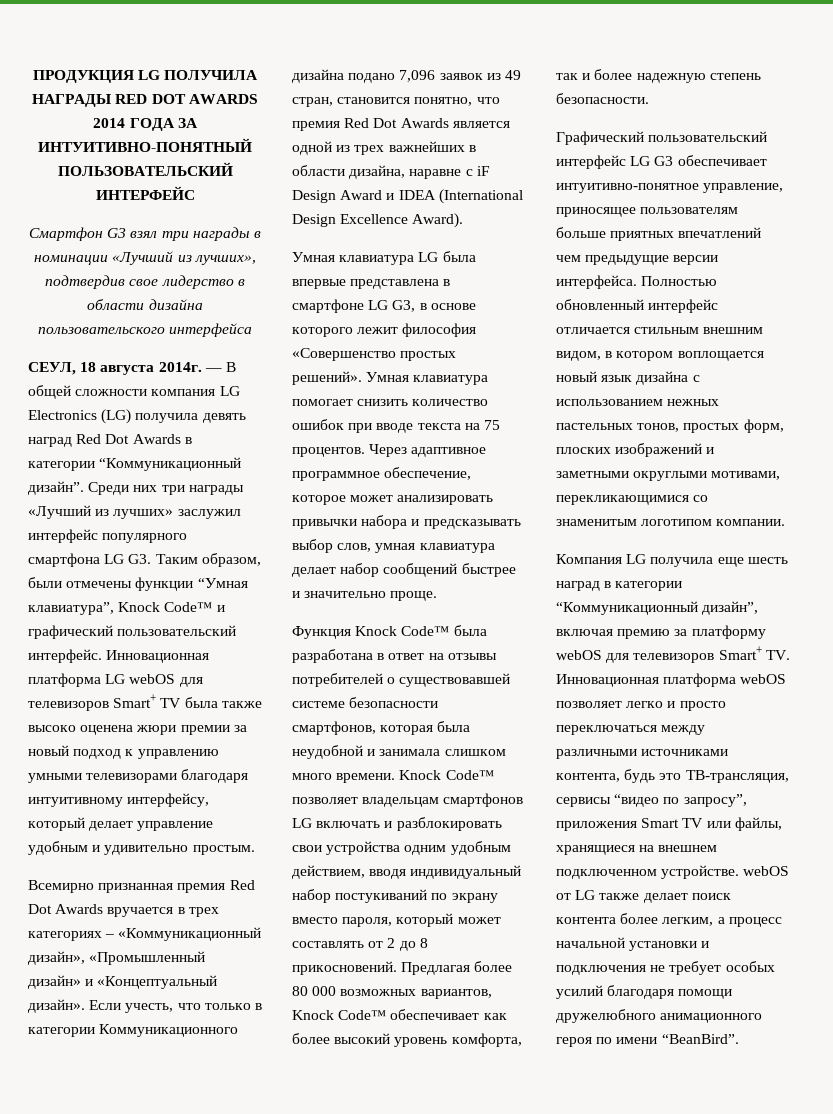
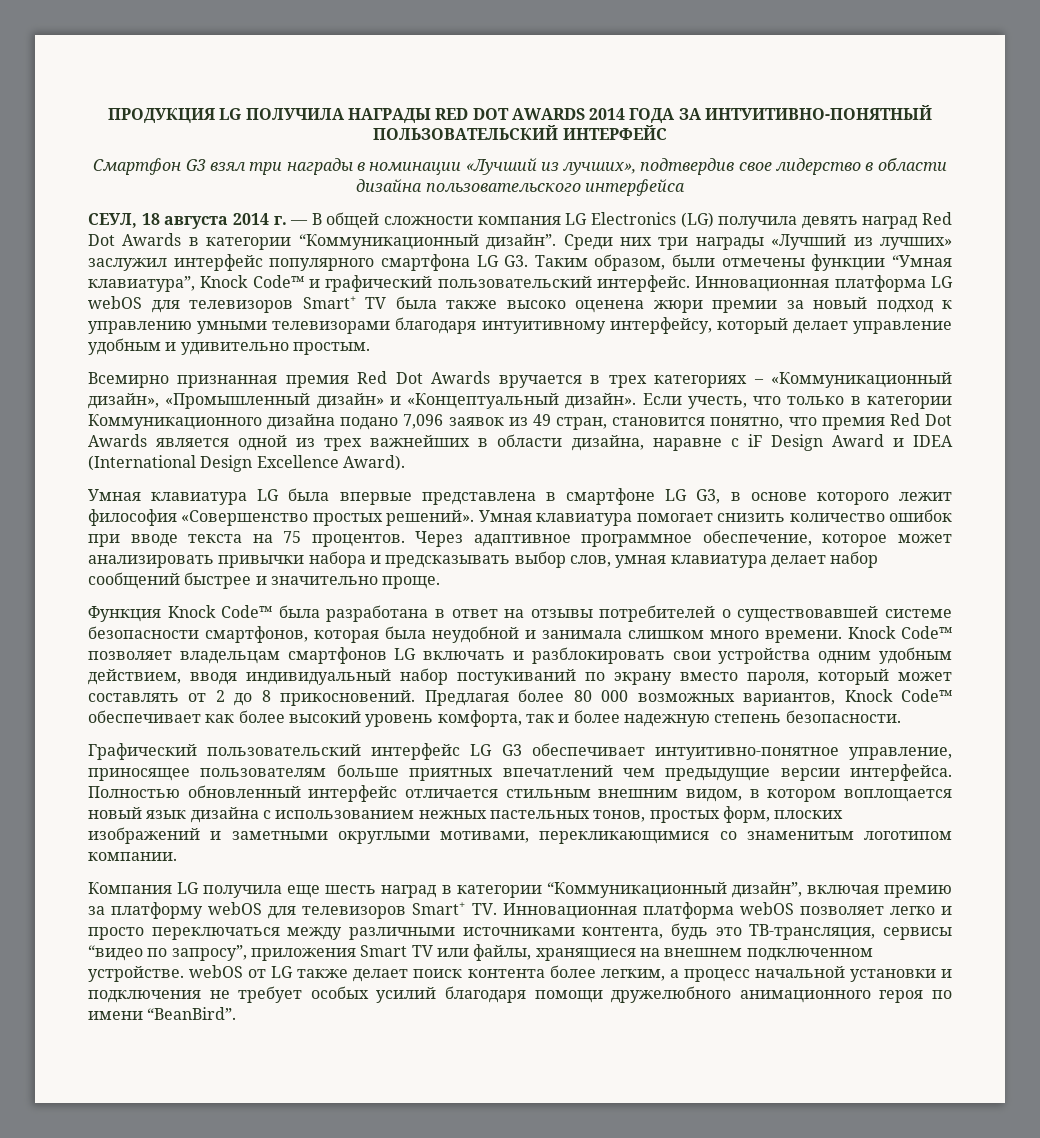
- СЕУЛ, 18 августа 2014г. — В общей сложности компания LG Electronics (LG) получила девять наград Red Dot Awards в категории “Коммуникационный дизайн”.
+ СЕУЛ, 18 августа 2014 г. — В общей сложности компания LG Electronics (LG) получила девять наград Red Dot Awards в категории “Коммуникационный дизайн”.

